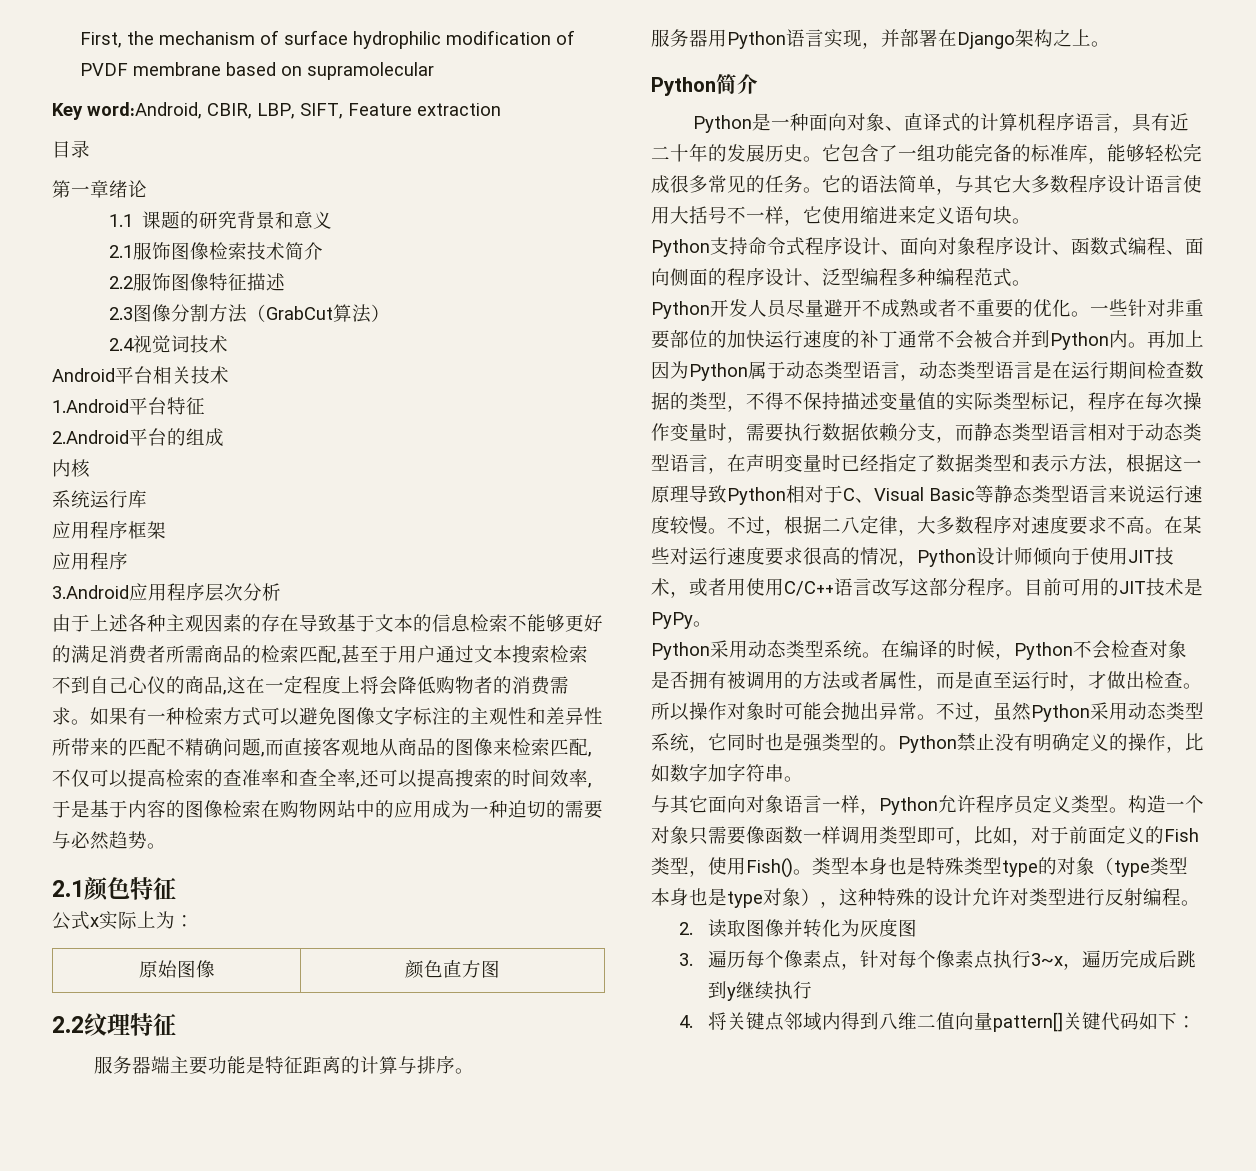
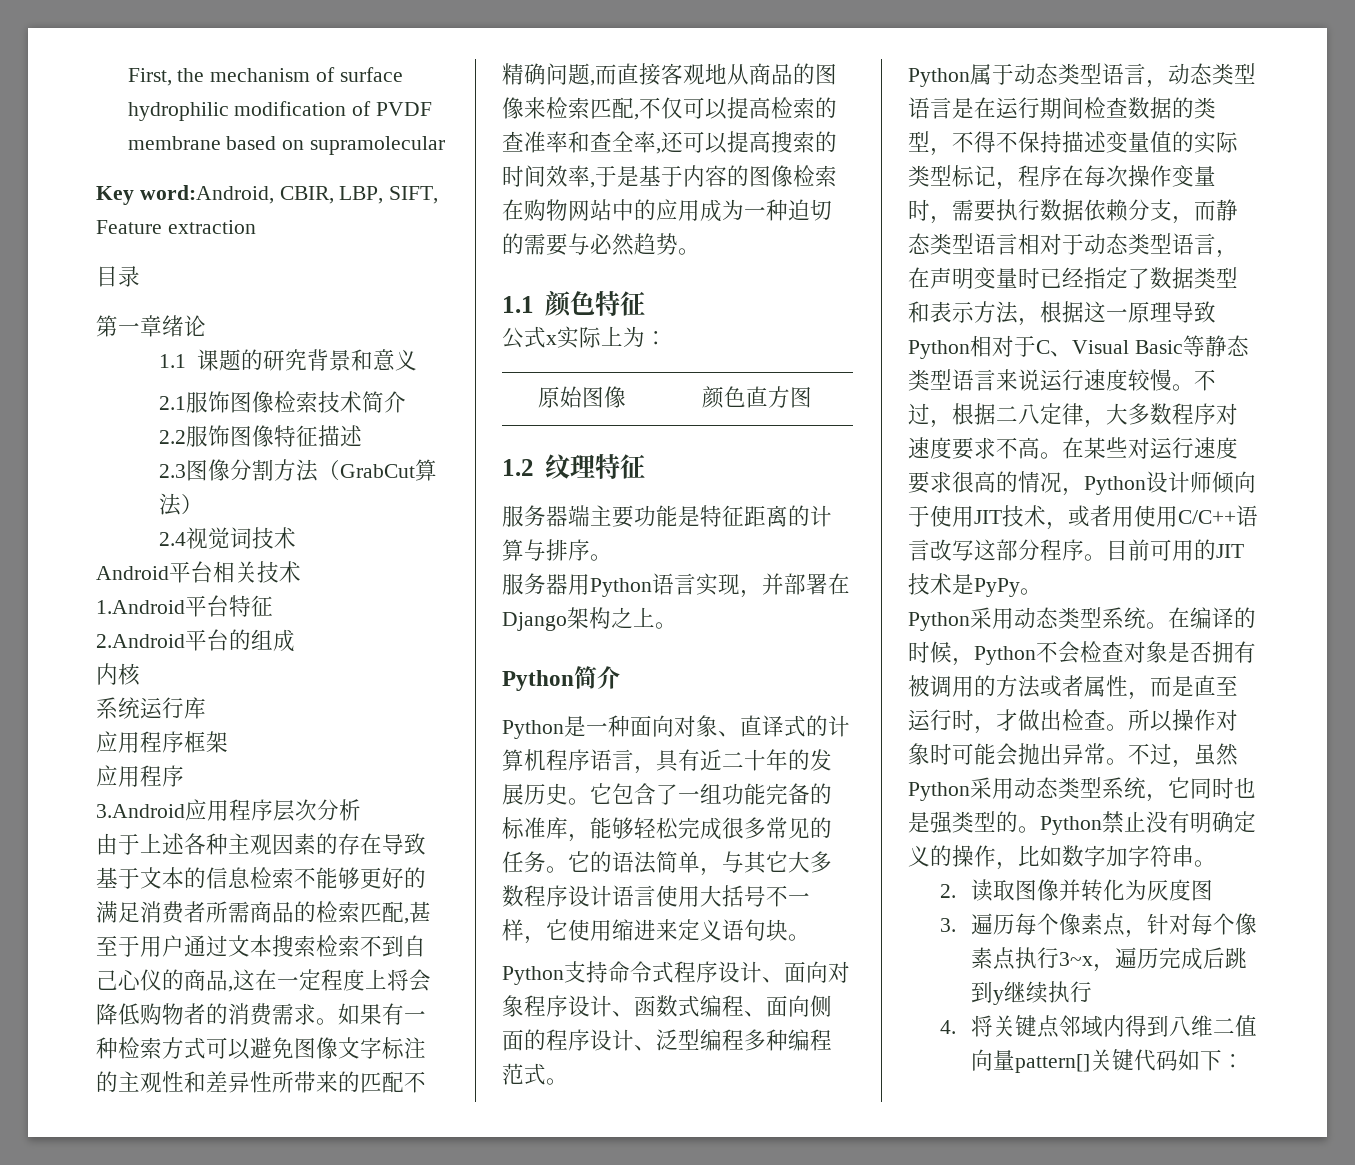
- 2.1颜色特征
+ 1.1颜色特征
- 2.2纹理特征
+ 1.2纹理特征
- Python开发人员尽量避开不成熟或者不重要的优化。一些针对非重要部位的加快运行速度的补丁通常不会被合并到Python内。再加上因为Python属于动态类型语言，动态类型语言是在运行期间检查数据的类型，不得不保持描述变量值的实际类型标记，程序在每次操作变量时，需要执行数据依赖分支，而静态类型语言相对于动态类型语言，在声明变量时已经指定了数据类型和表示方法，根据这一原理导致Python相对于C、Visual Basic等静态类型语言来说运行速度较慢。
+ Python属于动态类型语言，动态类型语言是在运行期间检查数据的类型，不得不保持描述变量值的实际类型标记，程序在每次操作变量时，需要执行数据依赖分支，而静态类型语言相对于动态类型语言，在声明变量时已经指定了数据类型和表示方法，根据这一原理导致Python相对于C、Visual Basic等静态类型语言来说运行速度较慢。
- 与其它面向对象语言一样，Python允许程序员定义类型。构造一个对象只需要像函数一样调用类型即可，比如，对于前面定义的Fish类型，使用Fish()。类型本身也是特殊类型type的对象（type类型本身也是type对象），这种特殊的设计允许对类型进行反射编程。

